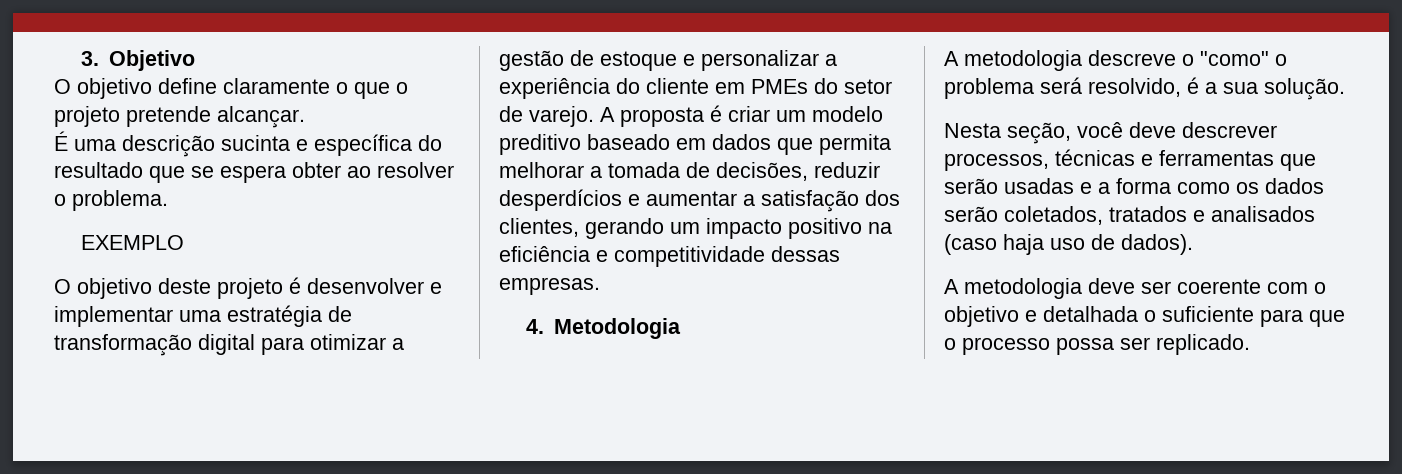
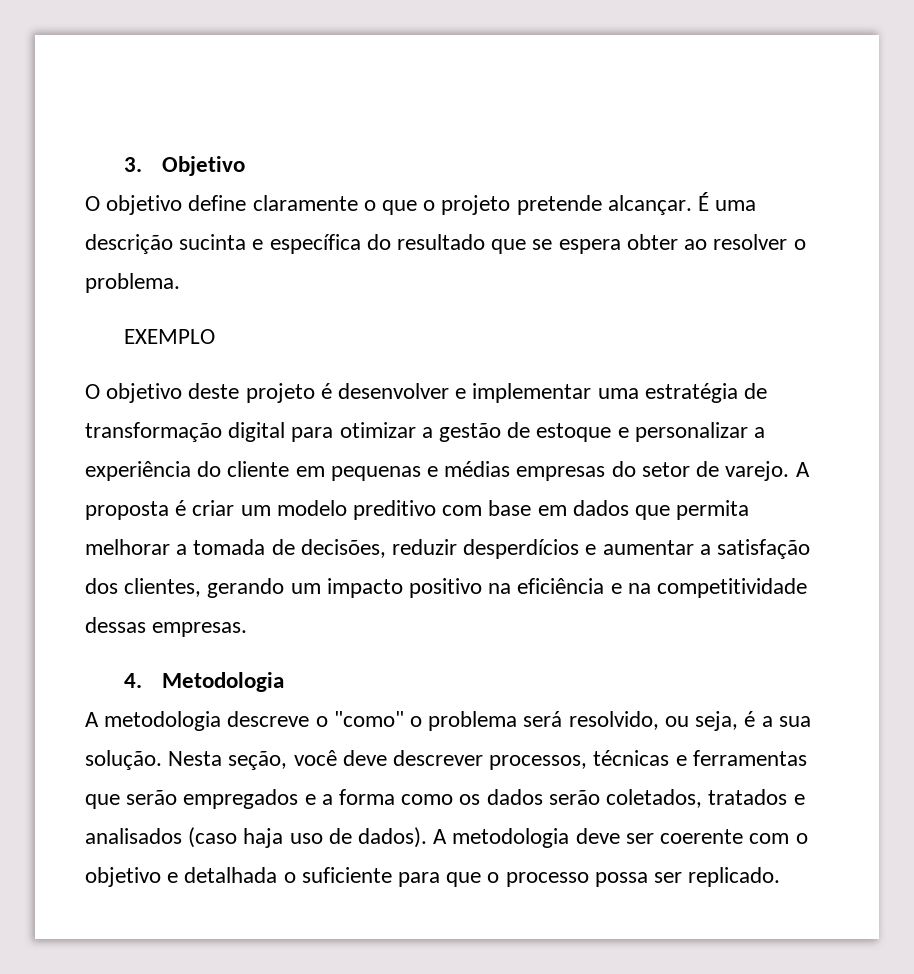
- O objetivo define claramente o que o projeto pretende alcançar.
- É uma descrição sucinta e específica do resultado que se espera obter ao resolver o problema.
+ O objetivo define claramente o que o projeto pretende alcançar. É uma descrição sucinta e específica do resultado que se espera obter ao resolver o problema.
- O objetivo deste projeto é desenvolver e implementar uma estratégia de transformação digital para otimizar a gestão de estoque e personalizar a experiência do cliente em PMEs do setor de varejo.
+ O objetivo deste projeto é desenvolver e implementar uma estratégia de transformação digital para otimizar a gestão de estoque e personalizar a experiência do cliente em pequenas e médias empresas do setor de varejo.
- A proposta é criar um modelo preditivo baseado em dados que permita melhorar a tomada de decisões, reduzir desperdícios e aumentar a satisfação dos clientes, gerando um impacto positivo na eficiência e competitividade dessas empresas.
+ A proposta é criar um modelo preditivo com base em dados que permita melhorar a tomada de decisões, reduzir desperdícios e aumentar a satisfação dos clientes, gerando um impacto positivo na eficiência e na competitividade dessas empresas.
- A metodologia descreve o "como" o problema será resolvido, é a sua solução.
- Nesta seção, você deve descrever processos, técnicas e ferramentas que serão usadas e a forma como os dados serão coletados, tratados e analisados (caso haja uso de dados).
- A metodologia deve ser coerente com o objetivo e detalhada o suficiente para que o processo possa ser replicado.
+ A metodologia descreve o "como" o problema será resolvido, ou seja, é a sua solução. Nesta seção, você deve descrever processos, técnicas e ferramentas que serão empregados e a forma como os dados serão coletados, tratados e analisados (caso haja uso de dados). A metodologia deve ser coerente com o objetivo e detalhada o suficiente para que o processo possa ser replicado.

